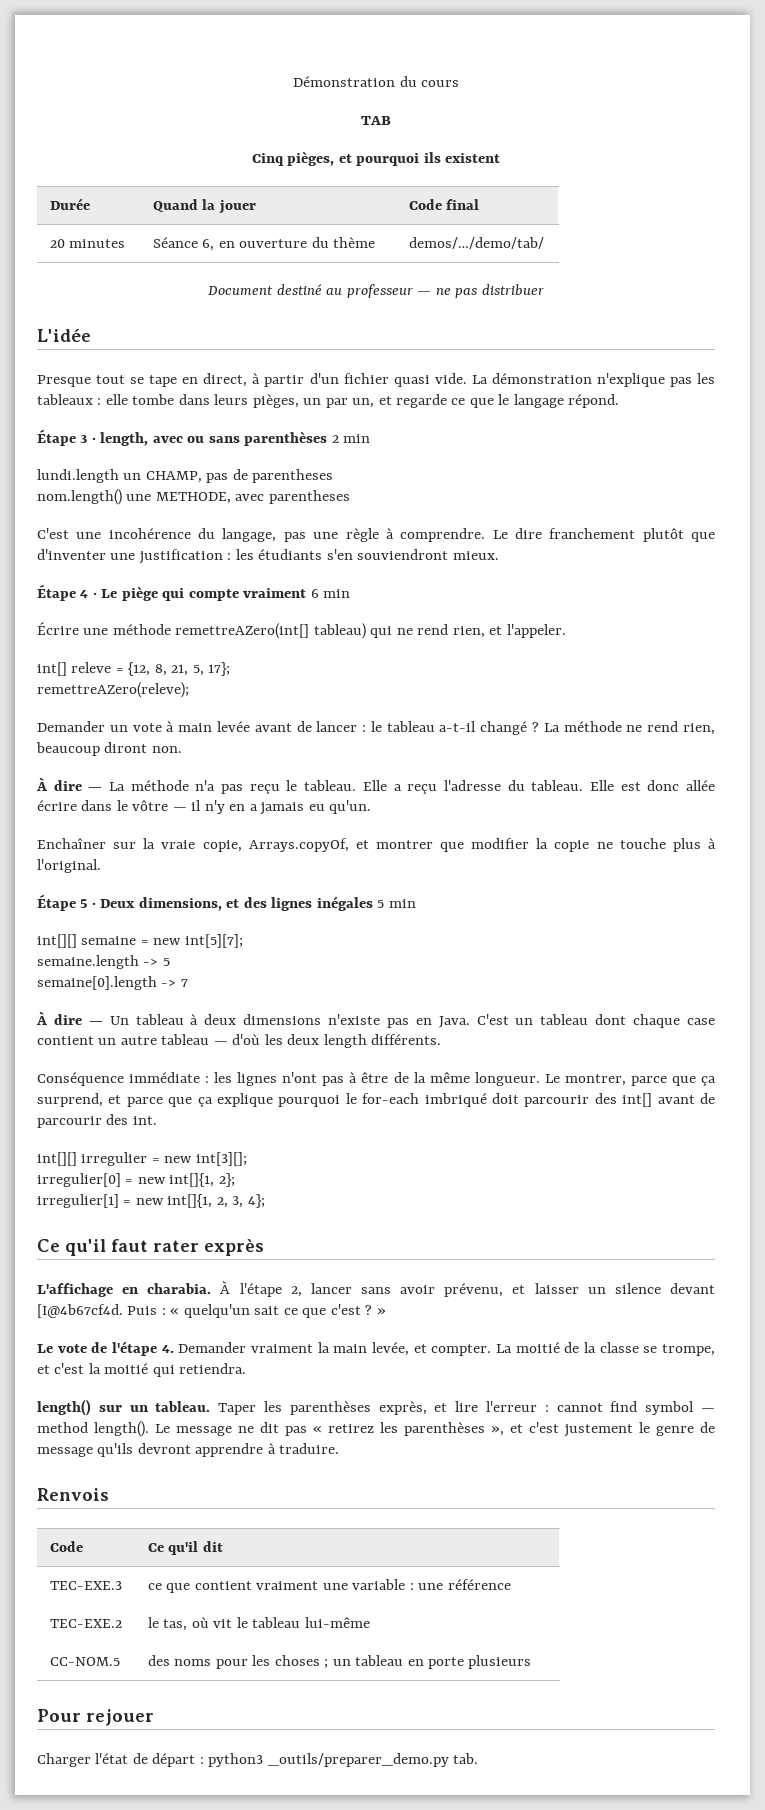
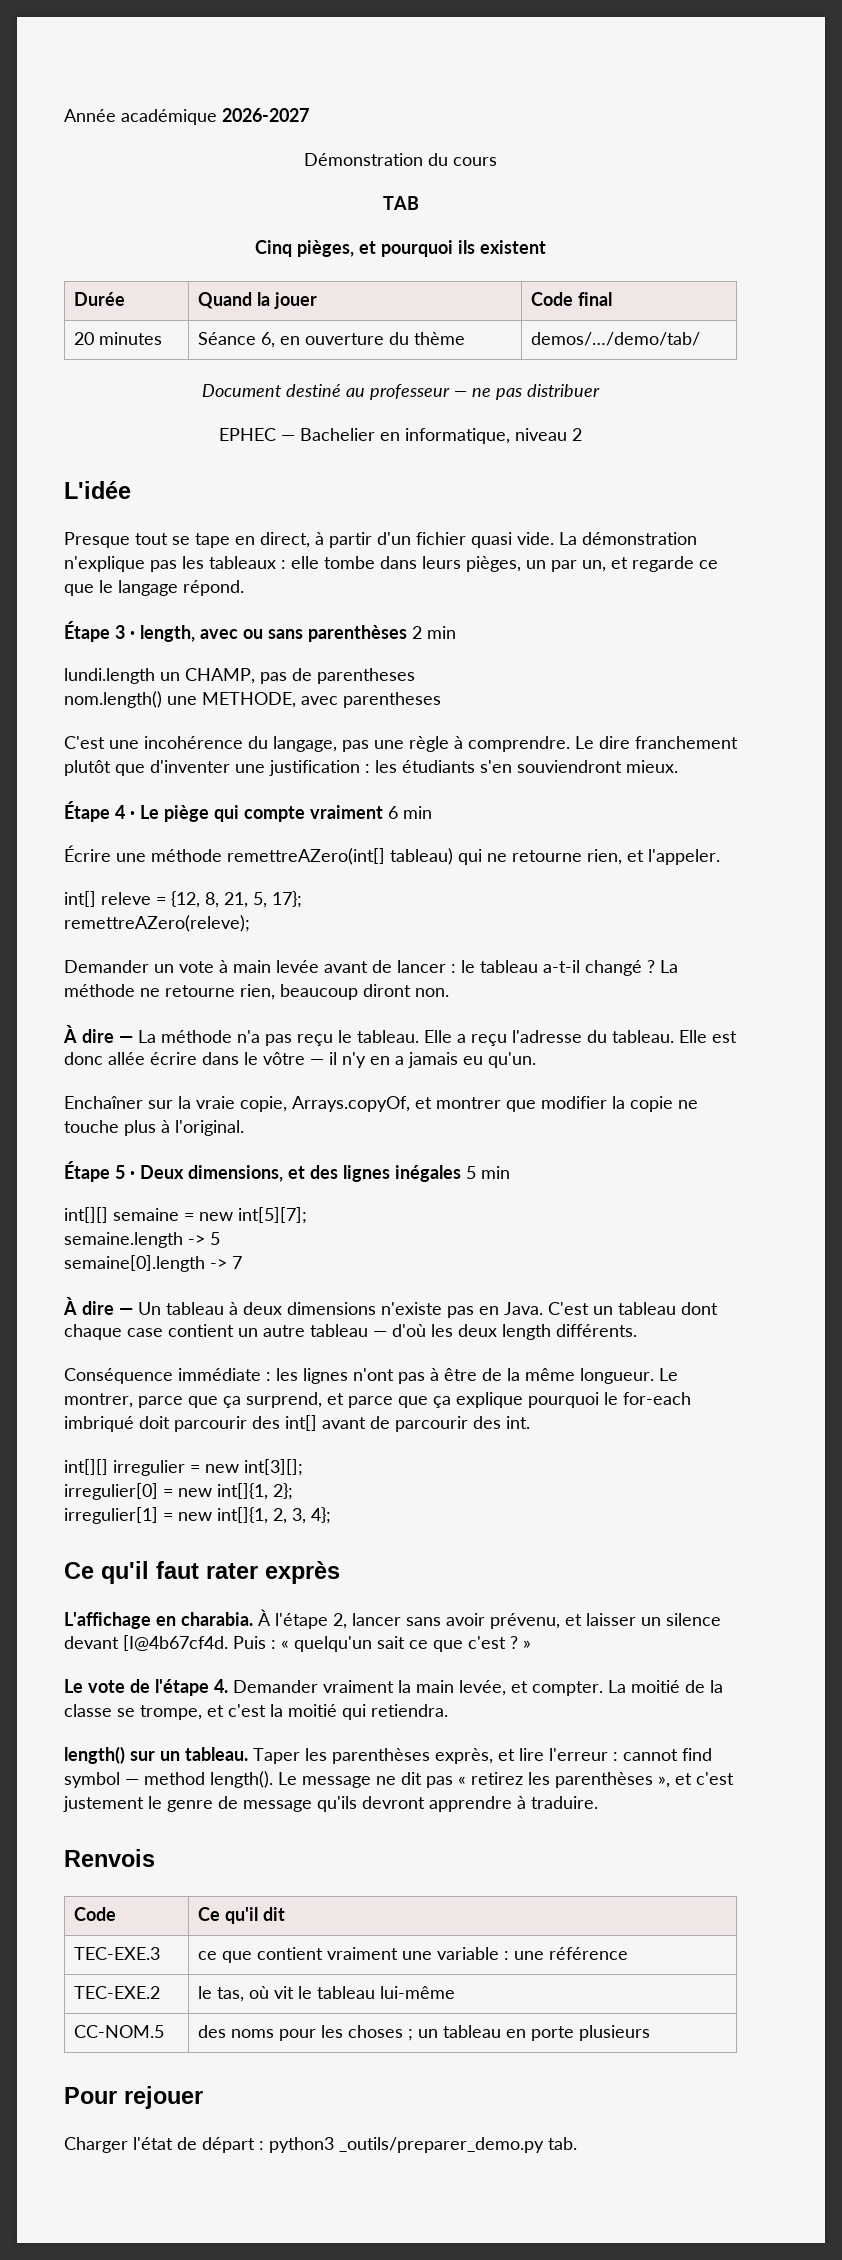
+ Année académique 2026-2027
+ EPHEC — Bachelier en informatique, niveau 2
- Écrire une méthode remettreAZero(int[] tableau) qui ne rend rien, et l'appeler.
+ Écrire une méthode remettreAZero(int[] tableau) qui ne retourne rien, et l'appeler.
- La méthode ne rend rien, beaucoup diront non.
+ La méthode ne retourne rien, beaucoup diront non.

